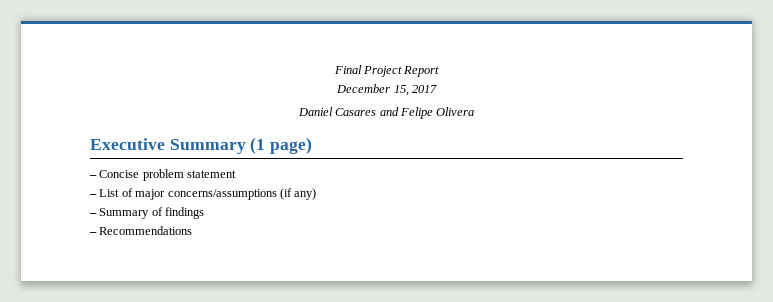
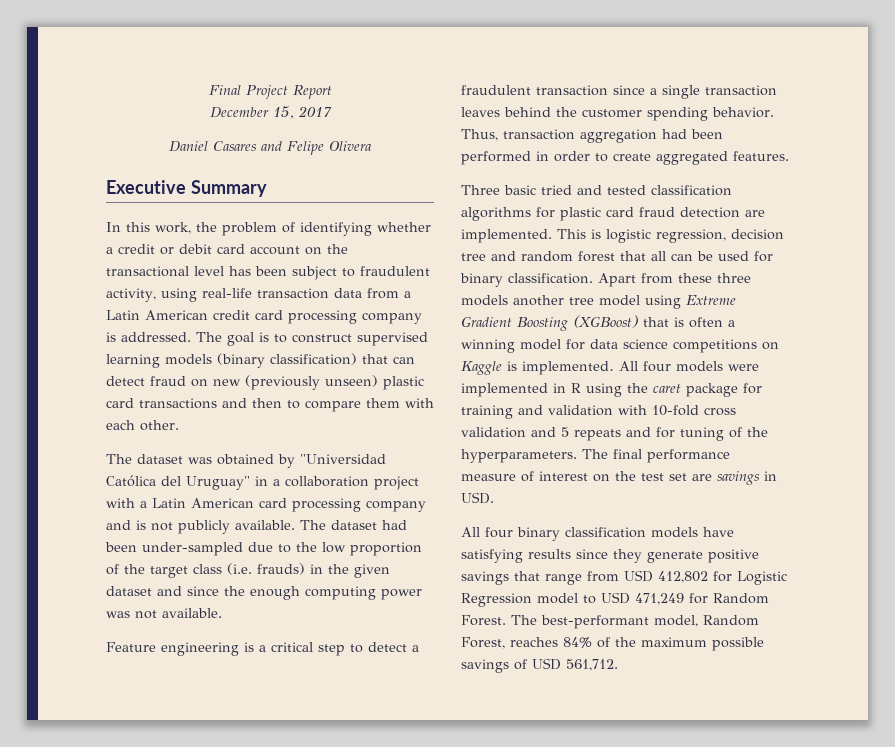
- Executive Summary (1 page)
- – Concise problem statement
- – List of major concerns/assumptions (if any)
- – Summary of findings
- – Recommendations
+ Executive Summary
+ In this work, the problem of identifying whether a credit or debit card account on the transactional level has been subject to fraudulent activity, using real-life transaction data from a Latin American credit card processing company is addressed. The goal is to construct supervised learning models (binary classification) that can detect fraud on new (previously unseen) plastic card transactions and then to compare them with each other.
+ The dataset was obtained by "Universidad Católica del Uruguay" in a collaboration project with a Latin American card processing company and is not publicly available. The dataset had been under-sampled due to the low proportion of the target class (i.e. frauds) in the given dataset and since the enough computing power was not available.
+ Feature engineering is a critical step to detect a fraudulent transaction since a single transaction leaves behind the customer spending behavior. Thus, transaction aggregation had been performed in order to create aggregated features.
+ Three basic tried and tested classification algorithms for plastic card fraud detection are implemented. This is logistic regression, decision tree and random forest that all can be used for binary classification. Apart from these three models another tree model using Extreme Gradient Boosting (XGBoost) that is often a winning model for data science competitions on Kaggle is implemented. All four models were implemented in R using the caret package for training and validation with 10-fold cross validation and 5 repeats and for tuning of the hyperparameters. The final performance measure of interest on the test set are savings in USD.
+ All four binary classification models have satisfying results since they generate positive savings that range from USD 412,802 for Logistic Regression model to USD 471,249 for Random Forest. The best-performant model, Random Forest, reaches 84% of the maximum possible savings of USD 561,712.

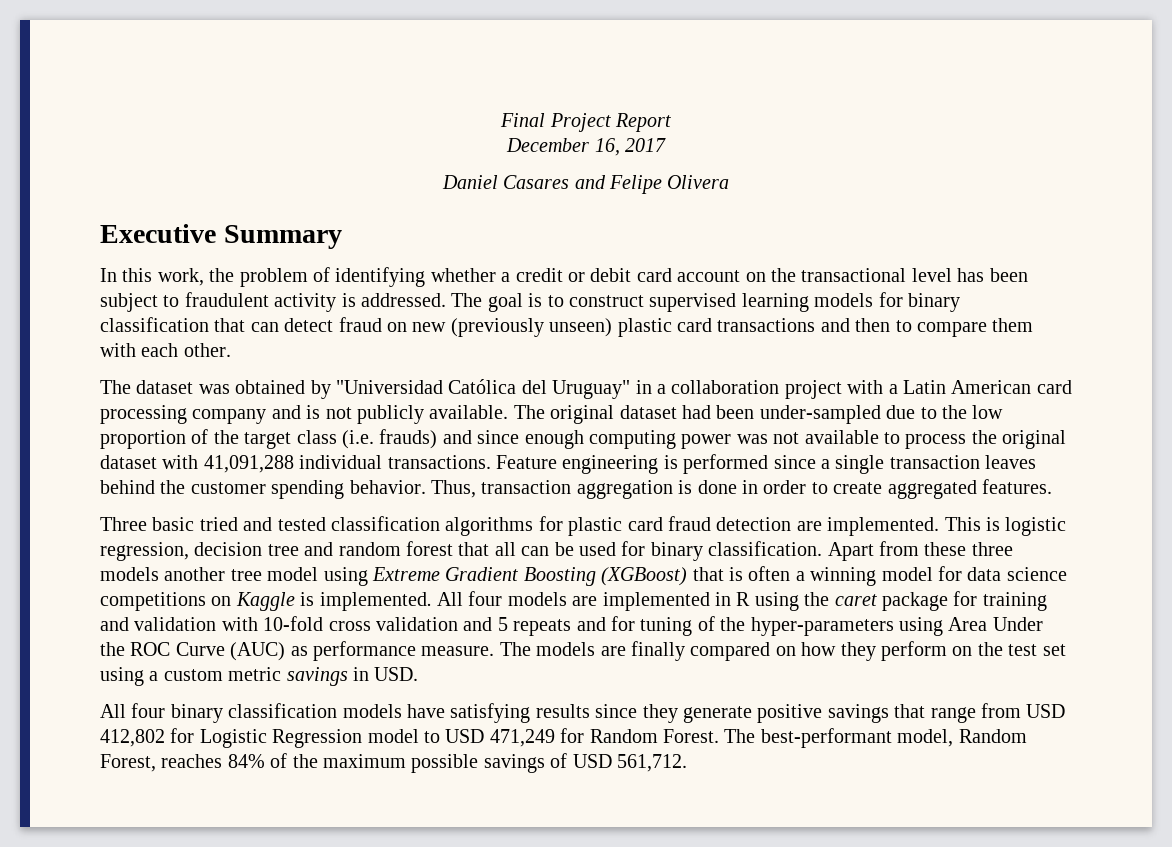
- December 15, 2017
+ December 16, 2017
- In this work, the problem of identifying whether a credit or debit card account on the transactional level has been subject to fraudulent activity, using real-life transaction data from a Latin American credit card processing company is addressed.
+ In this work, the problem of identifying whether a credit or debit card account on the transactional level has been subject to fraudulent activity is addressed.
- The goal is to construct supervised learning models (binary classification) that can detect fraud on new (previously unseen) plastic card transactions and then to compare them with each other.
+ The goal is to construct supervised learning models for binary classification that can detect fraud on new (previously unseen) plastic card transactions and then to compare them with each other.
- The dataset had been under-sampled due to the low proportion of the target class (i.e. frauds) in the given dataset and since the enough computing power was not available.
- Feature engineering is a critical step to detect a fraudulent transaction since a single transaction leaves behind the customer spending behavior.
+ The original dataset had been under-sampled due to the low proportion of the target class (i.e. frauds) and since enough computing power was not available to process the original dataset with 41,091,288 individual transactions. Feature engineering is performed since a single transaction leaves behind the customer spending behavior.
- Thus, transaction aggregation had been performed in order to create aggregated features.
+ Thus, transaction aggregation is done in order to create aggregated features.
- All four models were implemented in R using the caret package for training and validation with 10-fold cross validation and 5 repeats and for tuning of the hyperparameters. The final performance measure of interest on the test set are savings in USD.
+ All four models are implemented in R using the caret package for training and validation with 10-fold cross validation and 5 repeats and for tuning of the hyper-parameters using Area Under the ROC Curve (AUC) as performance measure. The models are finally compared on how they perform on the test set using a custom metric savings in USD.

